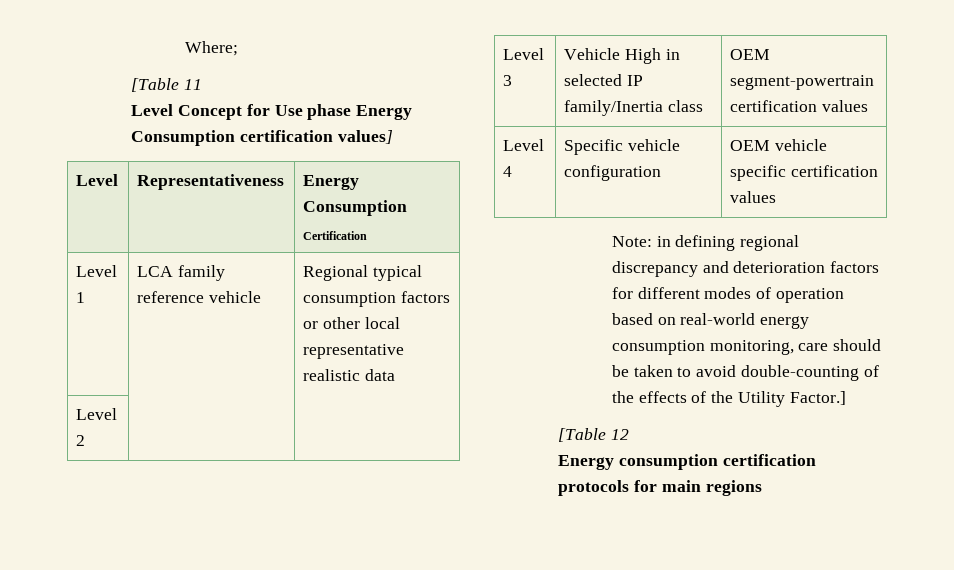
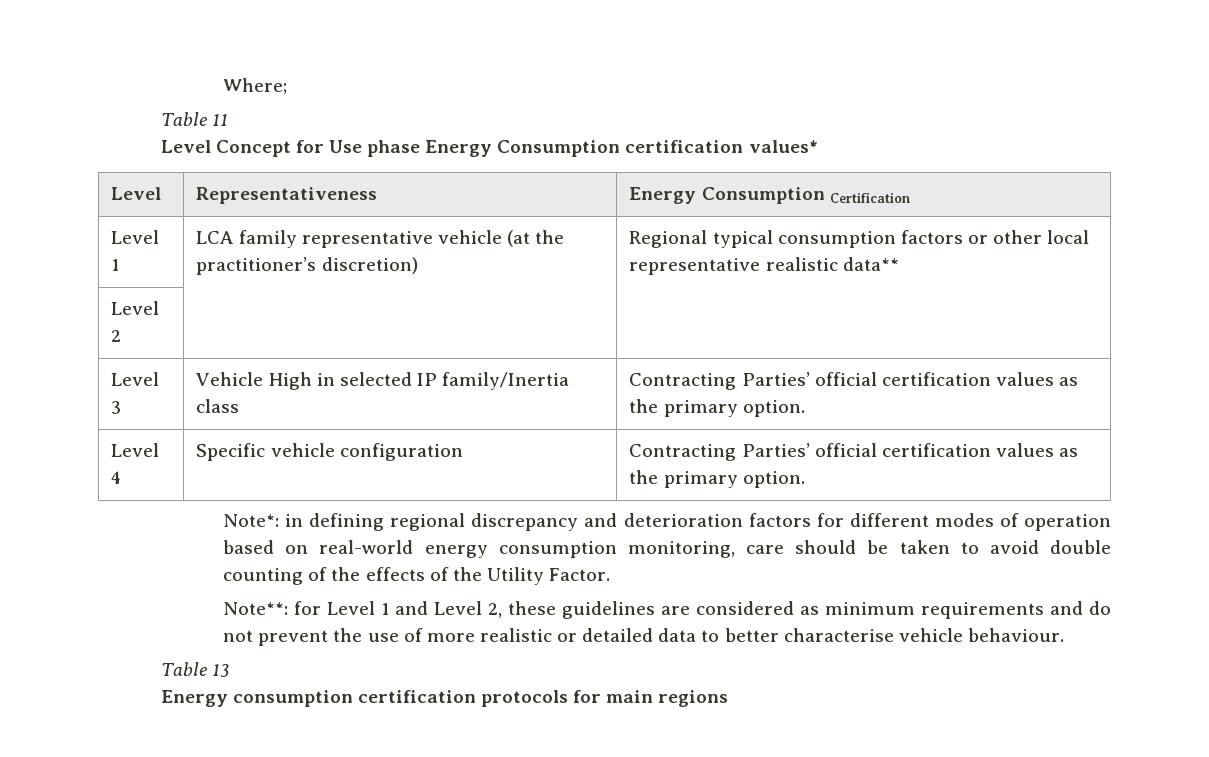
- [Table 11
+ Table 11
- Level Concept for Use phase Energy Consumption certification values]
+ Level Concept for Use phase Energy Consumption certification values*
- Level 1 | LCA family reference vehicle | Regional typical consumption factors or other local representative realistic data
+ Level 1 | LCA family representative vehicle (at the practitioner’s discretion) | Regional typical consumption factors or other local representative realistic data**
- Level 3 | Vehicle High in selected IP family/Inertia class | OEM segment-powertrain certification values
+ Level 3 | Vehicle High in selected IP family/Inertia class | Contracting Parties’ official certification values as the primary option.
- Level 4 | Specific vehicle configuration | OEM vehicle specific certification values
- Note: in defining regional discrepancy and deterioration factors for different modes of operation based on real-world energy consumption monitoring, care should be taken to avoid double-counting of the effects of the Utility Factor.]
- [Table 12
+ Level 4 | Specific vehicle configuration | Contracting Parties’ official certification values as the primary option.
+ Note*: in defining regional discrepancy and deterioration factors for different modes of operation based on real-world energy consumption monitoring, care should be taken to avoid double counting of the effects of the Utility Factor.
+ Note**: for Level 1 and Level 2, these guidelines are considered as minimum requirements and do not prevent the use of more realistic or detailed data to better characterise vehicle behaviour.
+ Table 13

